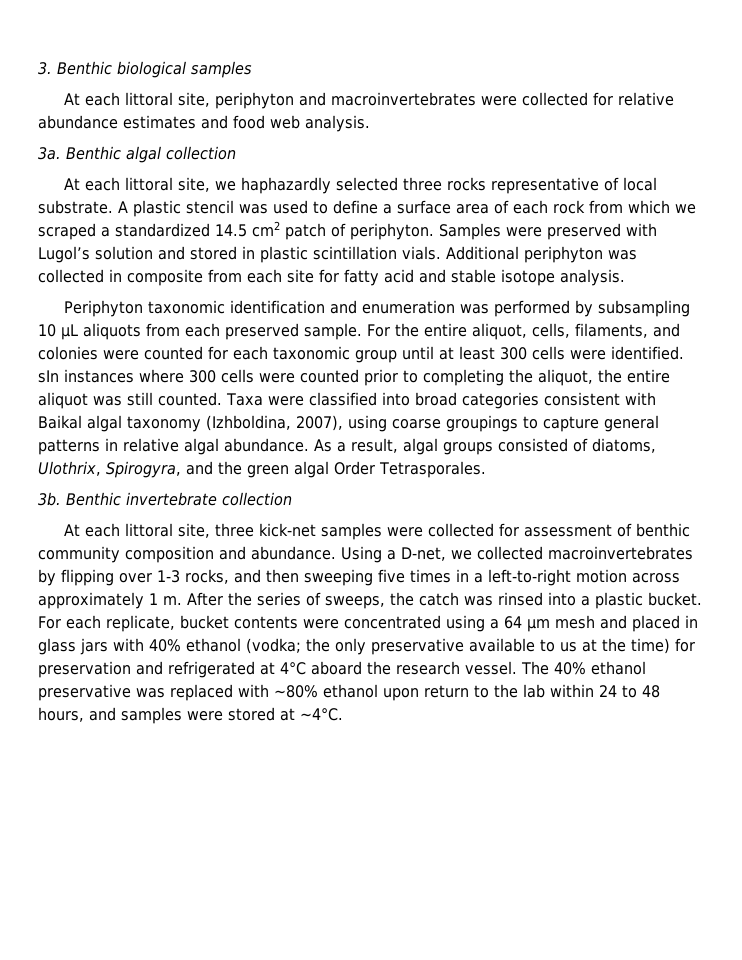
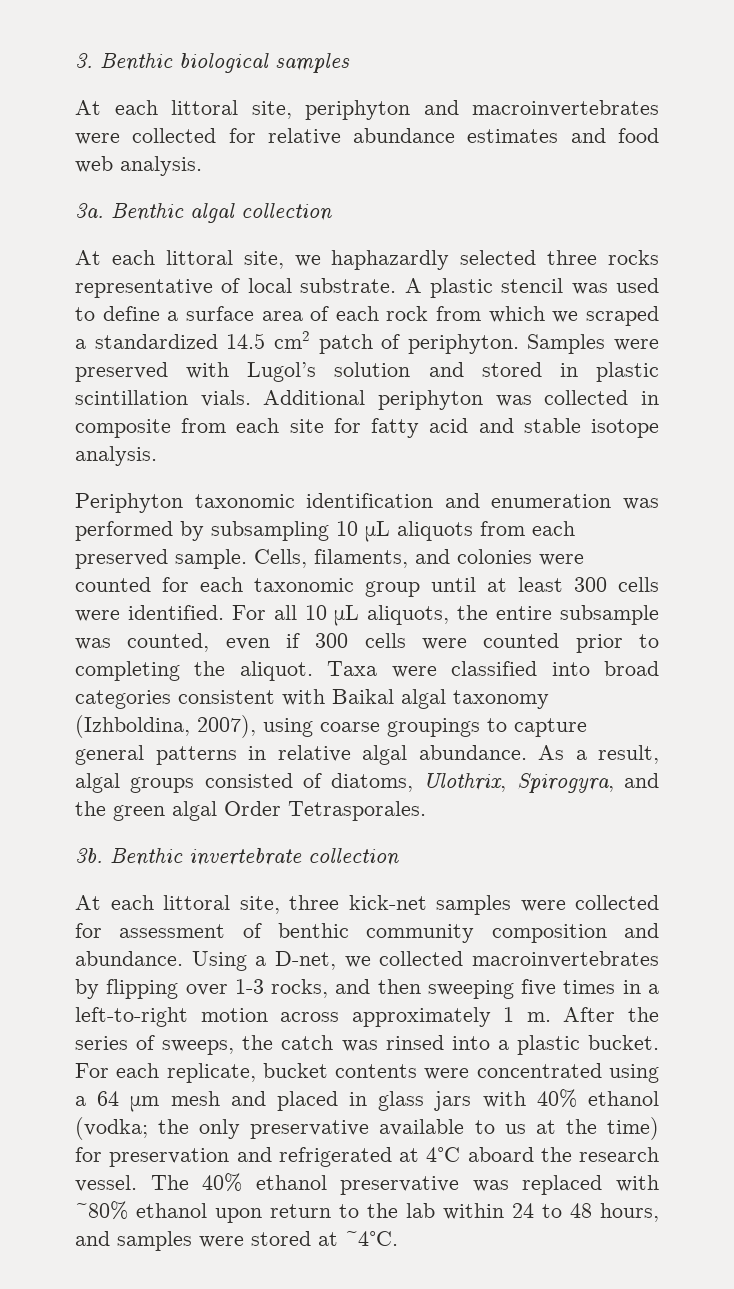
- For the entire aliquot, cells, filaments, and colonies were counted for each taxonomic group until at least 300 cells were identified. sIn instances where 300 cells were counted prior to completing the aliquot, the entire aliquot was still counted.
+ Cells, filaments, and colonies were counted for each taxonomic group until at least 300 cells were identified. For all 10 μL aliquots, the entire subsample was counted, even if 300 cells were counted prior to completing the aliquot.

